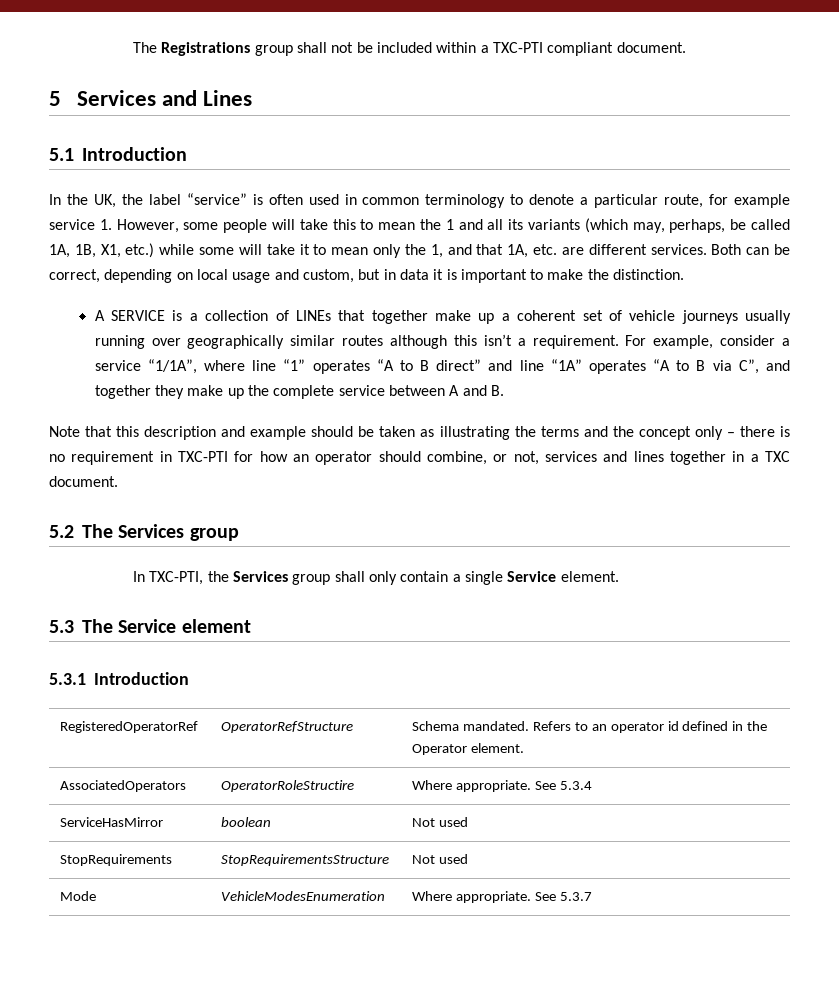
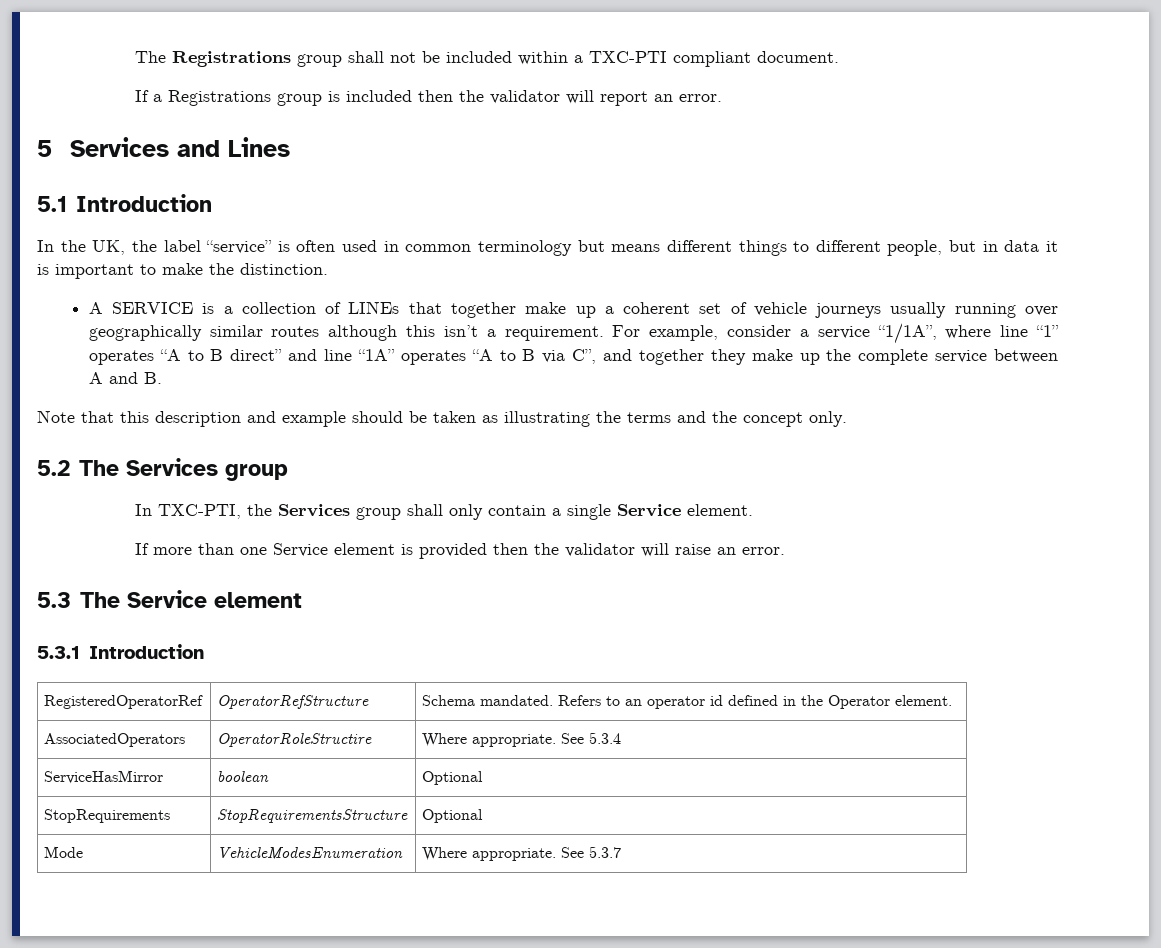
+ If a Registrations group is included then the validator will report an error.
- In the UK, the label “service” is often used in common terminology to denote a particular route, for example service 1. However, some people will take this to mean the 1 and all its variants (which may, perhaps, be called 1A, 1B, X1, etc.) while some will take it to mean only the 1, and that 1A, etc. are different services. Both can be correct, depending on local usage and custom, but in data it is important to make the distinction.
+ In the UK, the label “service” is often used in common terminology but means different things to different people, but in data it is important to make the distinction.
- Note that this description and example should be taken as illustrating the terms and the concept only – there is no requirement in TXC-PTI for how an operator should combine, or not, services and lines together in a TXC document.
+ Note that this description and example should be taken as illustrating the terms and the concept only.
+ If more than one Service element is provided then the validator will raise an error.
- ServiceHasMirror | boolean | Not used
+ ServiceHasMirror | boolean | Optional
- StopRequirements | StopRequirementsStructure | Not used
+ StopRequirements | StopRequirementsStructure | Optional

